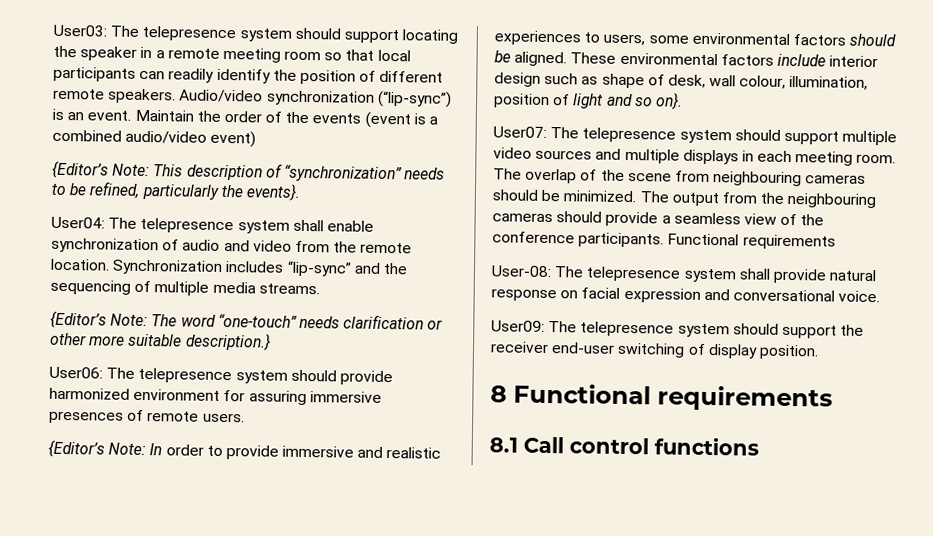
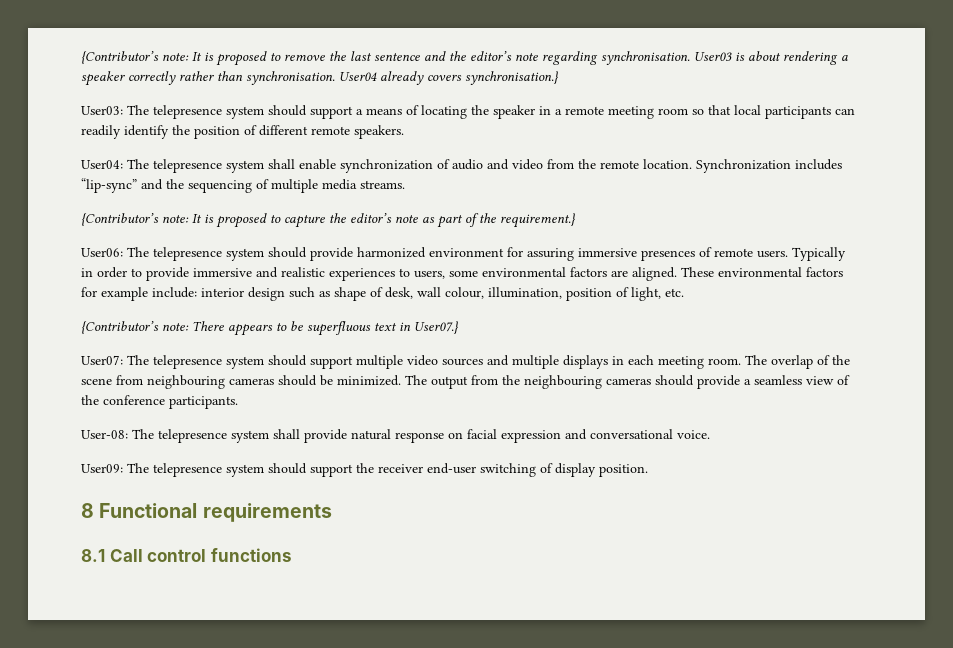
+ {Contributor’s note: It is proposed to remove the last sentence and the editor’s note regarding synchronisation. User03 is about rendering a speaker correctly rather than synchronisation. User04 already covers synchronisation.}
- User03: The telepresence system should support locating the speaker in a remote meeting room so that local participants can readily identify the position of different remote speakers. Audio/video synchronization (“lip-sync”) is an event. Maintain the order of the events (event is a combined audio/video event)
- {Editor’s Note: This description of “synchronization” needs to be refined, particularly the events}.
+ User03: The telepresence system should support a means of locating the speaker in a remote meeting room so that local participants can readily identify the position of different remote speakers.
- {Editor’s Note: The word “one-touch” needs clarification or other more suitable description.}
+ {Contributor’s note: It is proposed to capture the editor’s note as part of the requirement.}
- User06: The telepresence system should provide harmonized environment for assuring immersive presences of remote users.
- {Editor’s Note: In order to provide immersive and realistic experiences to users, some environmental factors should be aligned.
+ User06: The telepresence system should provide harmonized environment for assuring immersive presences of remote users. Typically in order to provide immersive and realistic experiences to users, some environmental factors are aligned.
- These environmental factors include interior design such as shape of desk, wall colour, illumination, position of light and so on}.
+ These environmental factors for example include: interior design such as shape of desk, wall colour, illumination, position of light, etc.
+ {Contributor’s note: There appears to be superfluous text in User07.}
- The output from the neighbouring cameras should provide a seamless view of the conference participants. Functional requirements
+ The output from the neighbouring cameras should provide a seamless view of the conference participants.

